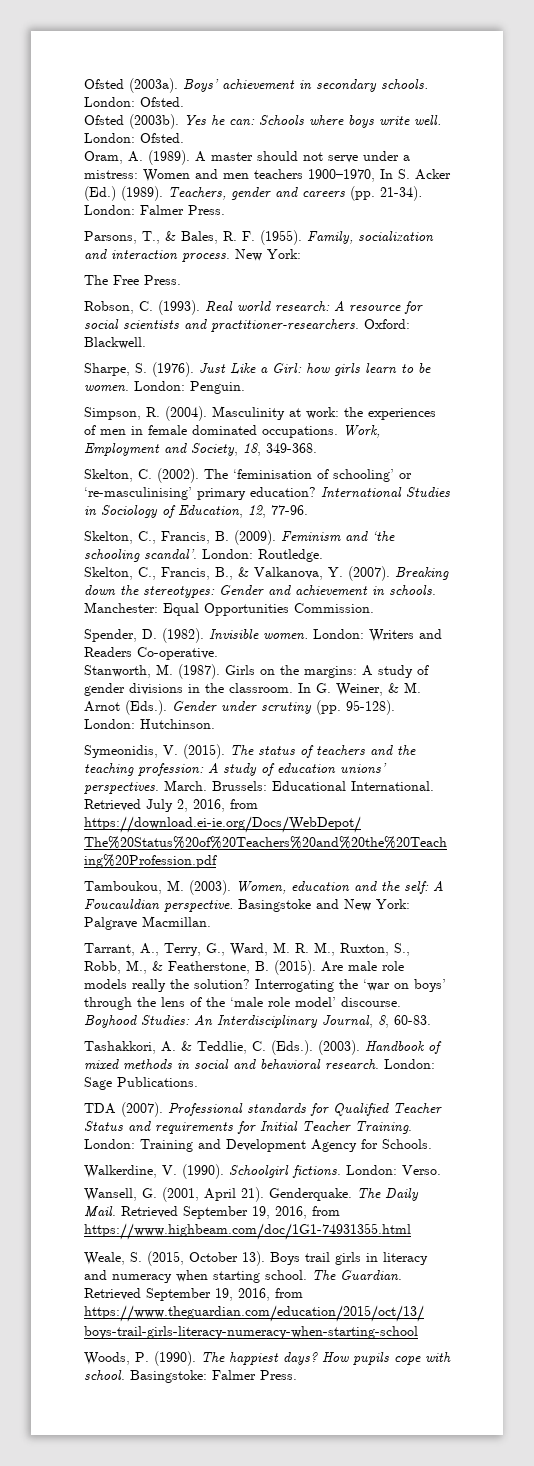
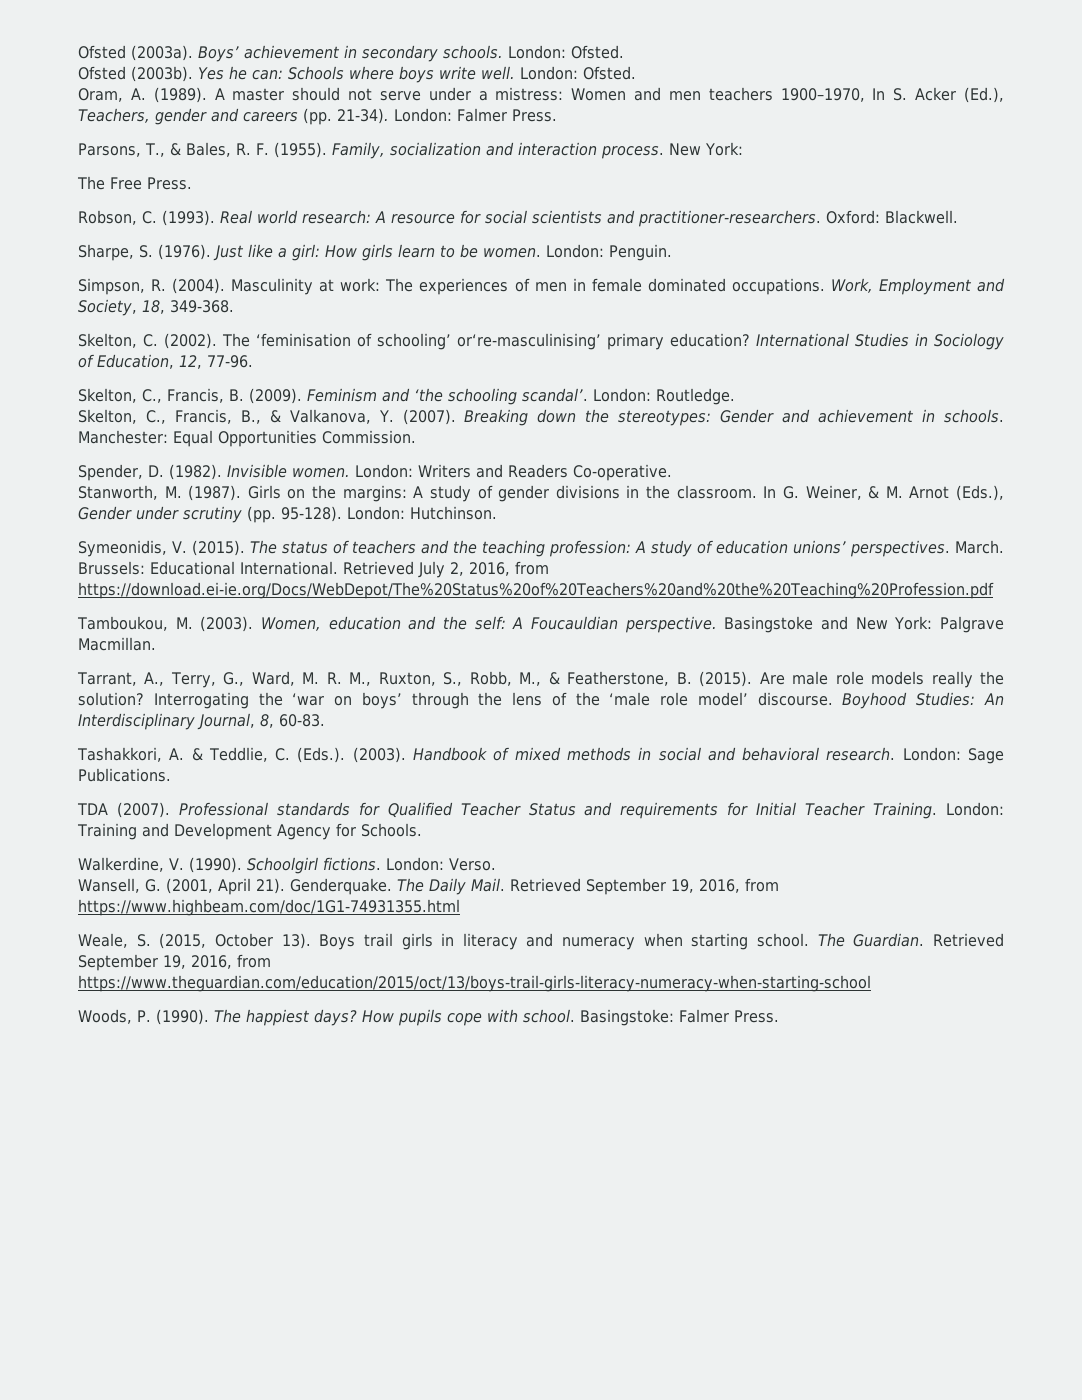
- A master should not serve under a mistress: Women and men teachers 1900–1970, In S. Acker (Ed.) (1989). Teachers, gender and careers (pp. 21-34).
+ A master should not serve under a mistress: Women and men teachers 1900–1970, In S. Acker (Ed.), Teachers, gender and careers (pp. 21-34).
- Just Like a Girl: how girls learn to be women.
+ Just like a girl: How girls learn to be women.
- Masculinity at work: the experiences of men in female dominated occupations.
+ Masculinity at work: The experiences of men in female dominated occupations.
- The ‘feminisation of schooling’ or ‘re-masculinising’ primary education?
+ The ‘feminisation of schooling’ or‘re-masculinising’ primary education?
- In G. Weiner, & M. Arnot (Eds.). Gender under scrutiny (pp. 95-128).
+ In G. Weiner, & M. Arnot (Eds.), Gender under scrutiny (pp. 95-128).

